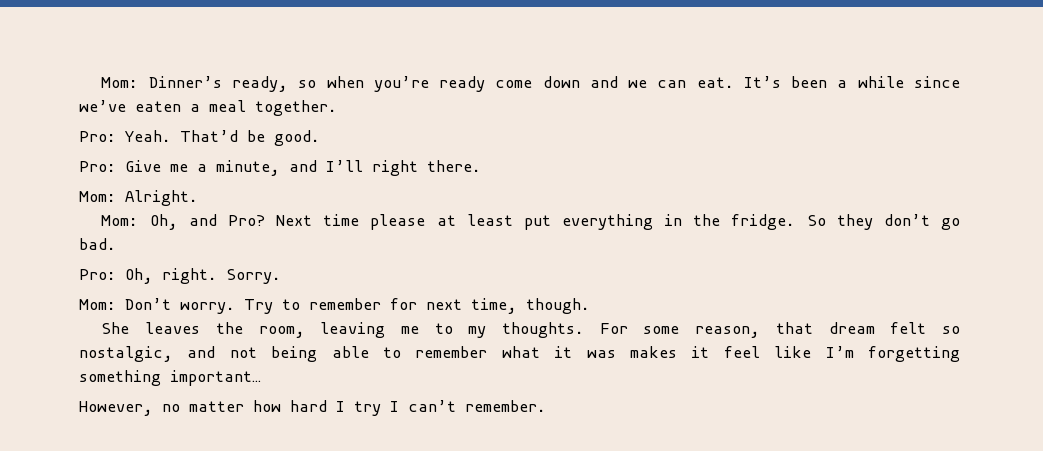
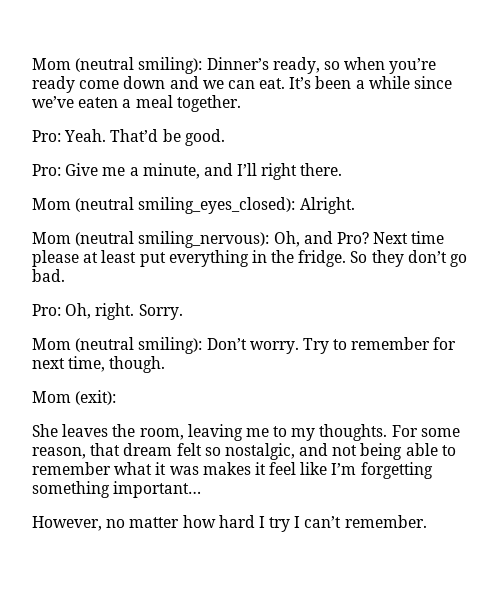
- Mom: Dinner’s ready, so when you’re ready come down and we can eat.
+ Mom (neutral smiling): Dinner’s ready, so when you’re ready come down and we can eat.
- Mom: Alright.
- Mom: Oh, and Pro?
+ Mom (neutral smiling_eyes_closed): Alright.
+ Mom (neutral smiling_nervous): Oh, and Pro?
- Mom: Don’t worry.
+ Mom (neutral smiling): Don’t worry.
+ Mom (exit):

